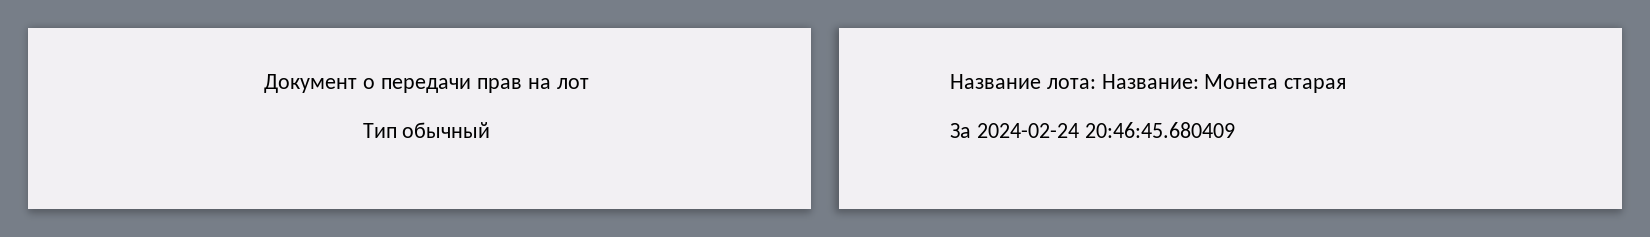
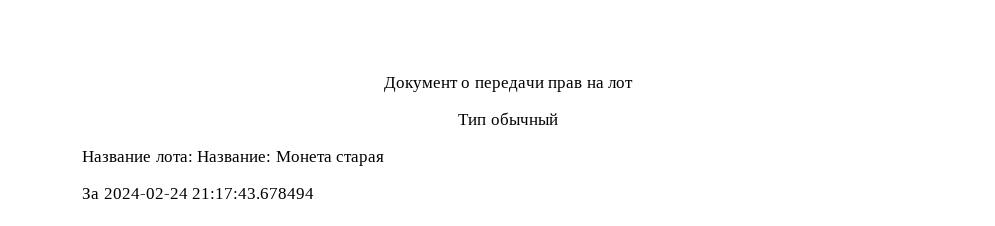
- За 2024-02-24 20:46:45.680409
+ За 2024-02-24 21:17:43.678494

